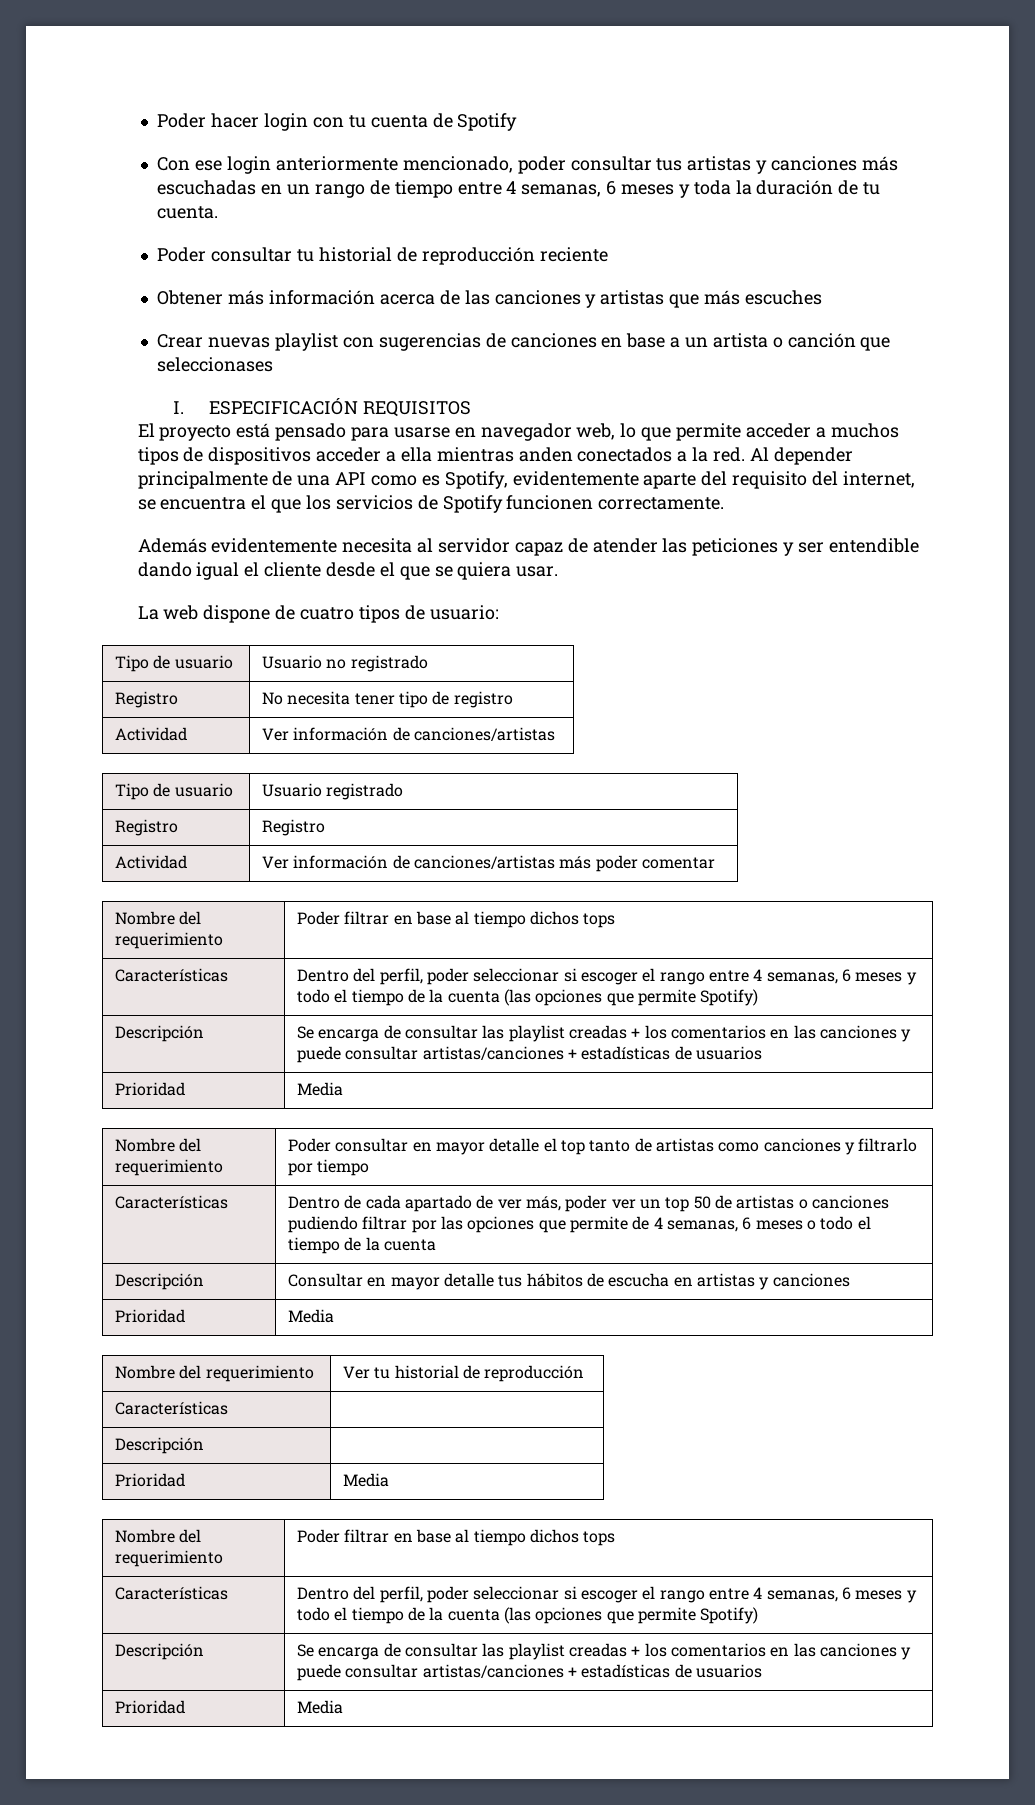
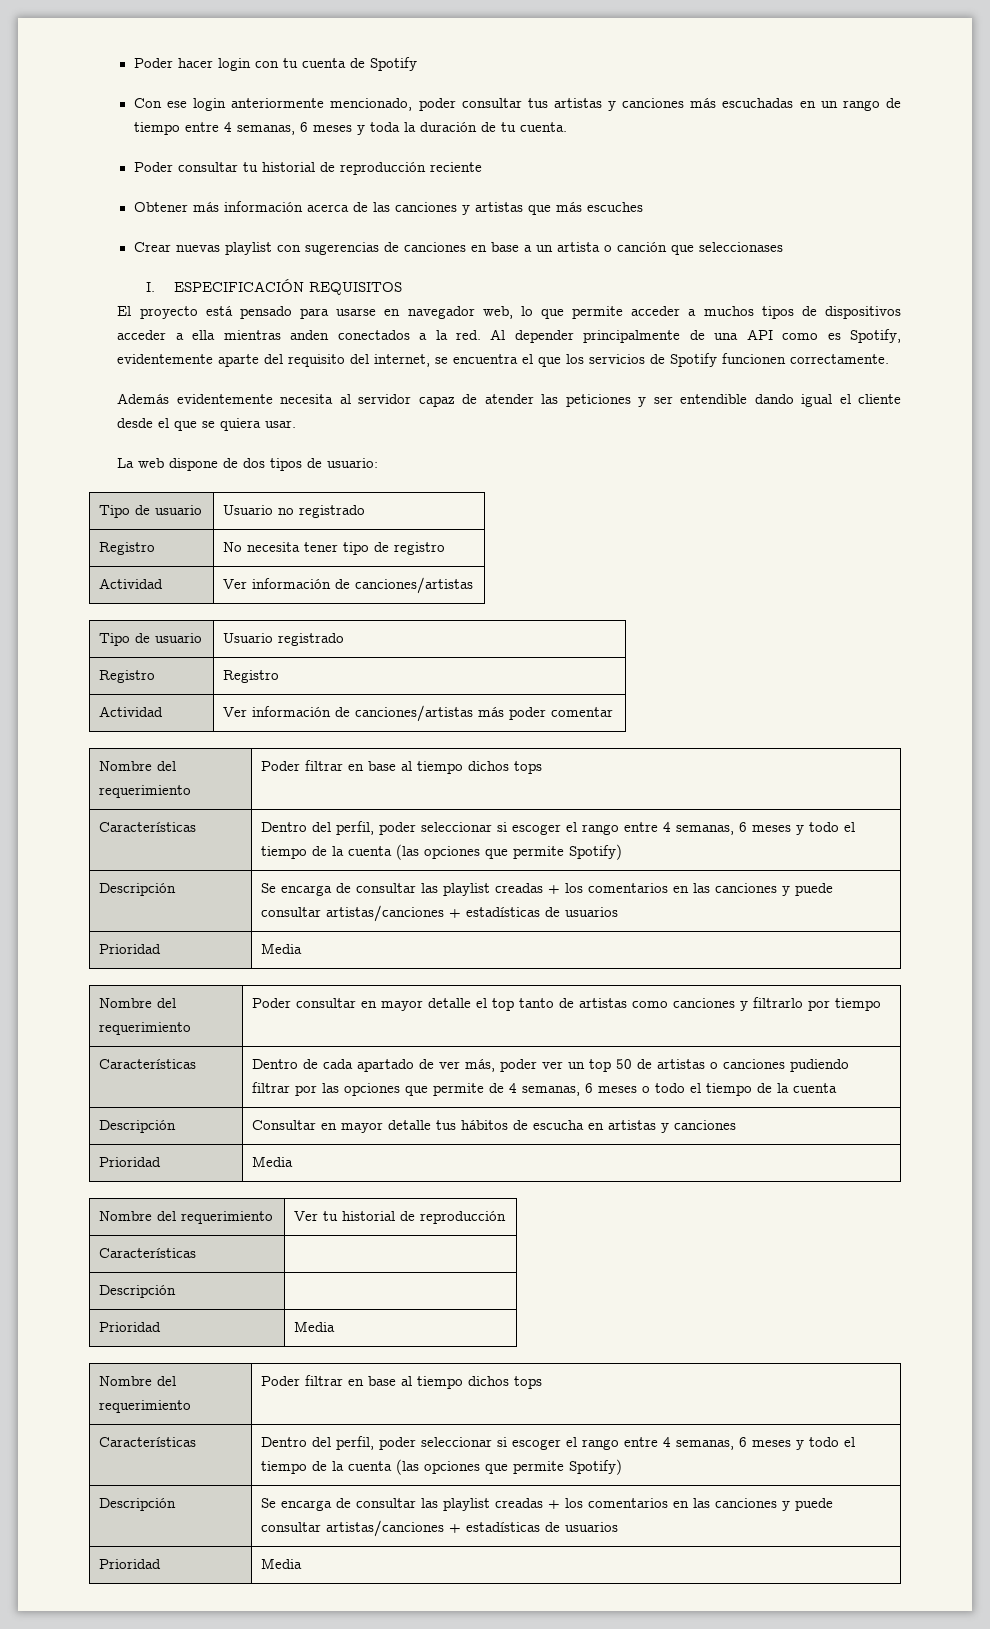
- La web dispone de cuatro tipos de usuario:
+ La web dispone de dos tipos de usuario:

